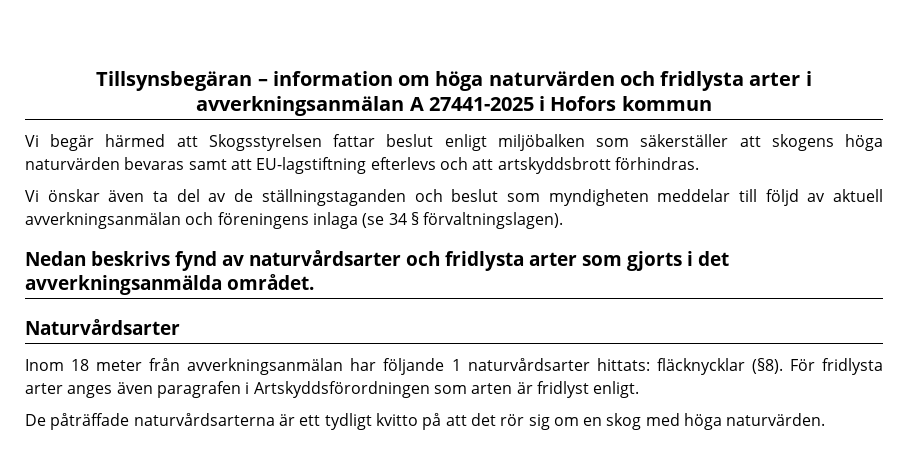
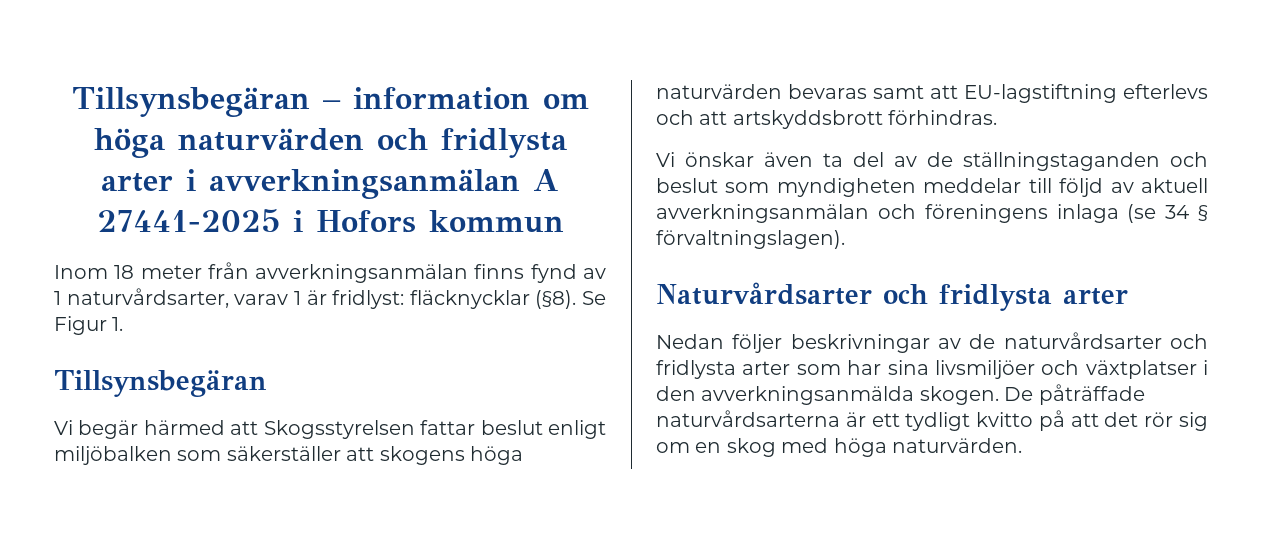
+ Inom 18 meter från avverkningsanmälan finns fynd av 1 naturvårdsarter, varav 1 är fridlyst: fläcknycklar (§8). Se Figur 1.
+ Tillsynsbegäran
- Nedan beskrivs fynd av naturvårdsarter och fridlysta arter som gjorts i det avverkningsanmälda området.
- Naturvårdsarter
- Inom 18 meter från avverkningsanmälan har följande 1 naturvårdsarter hittats: fläcknycklar (§8). För fridlysta arter anges även paragrafen i Artskyddsförordningen som arten är fridlyst enligt.
- De påträffade naturvårdsarterna är ett tydligt kvitto på att det rör sig om en skog med höga naturvärden.
+ Naturvårdsarter och fridlysta arter
+ Nedan följer beskrivningar av de naturvårdsarter och fridlysta arter som har sina livsmiljöer och växtplatser i den avverkningsanmälda skogen. De påträffade naturvårdsarterna är ett tydligt kvitto på att det rör sig om en skog med höga naturvärden.

